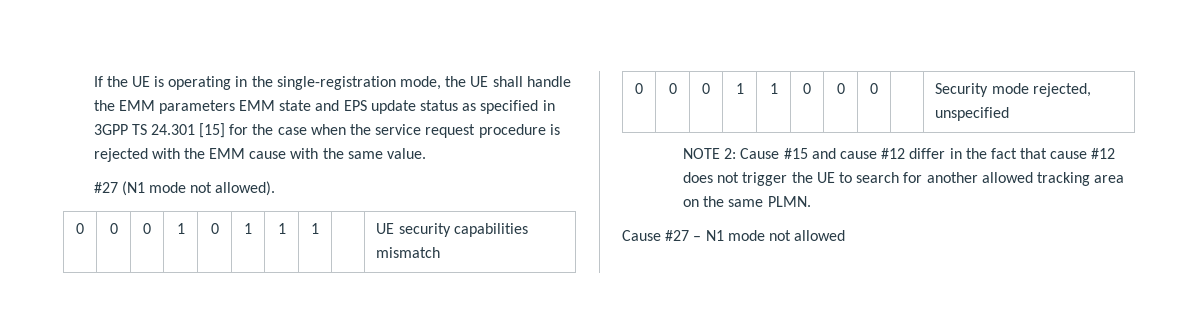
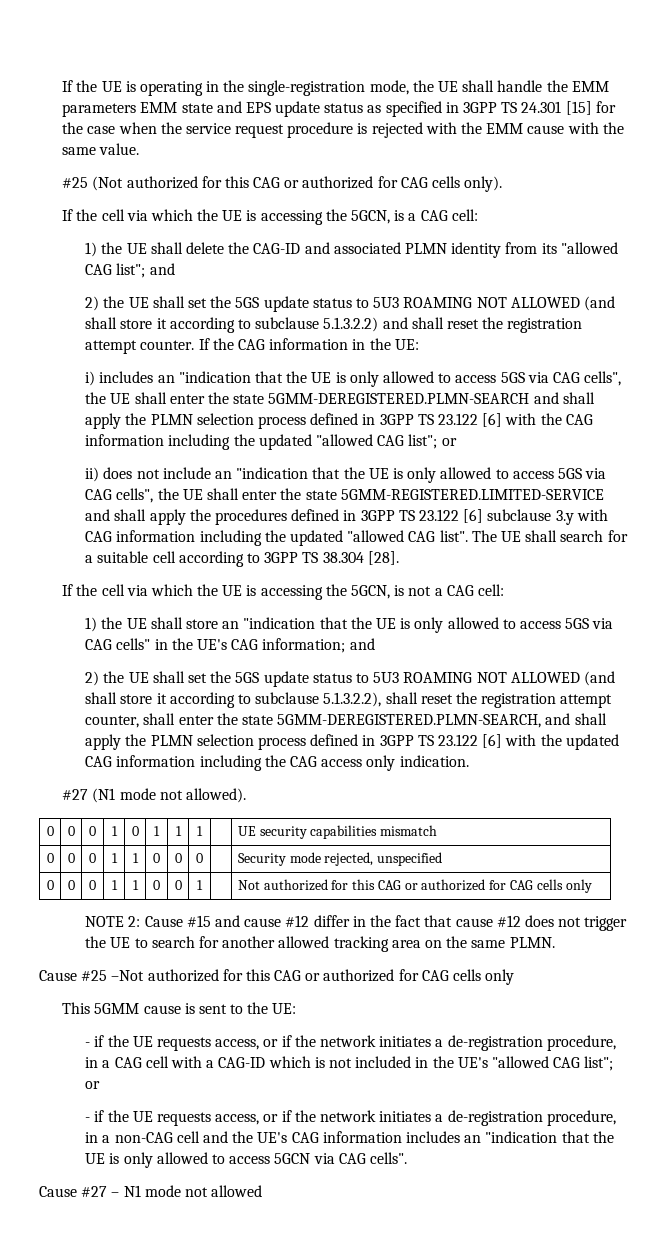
+ #25 (Not authorized for this CAG or authorized for CAG cells only).
+ If the cell via which the UE is accessing the 5GCN, is a CAG cell:
+ 1) the UE shall delete the CAG-ID and associated PLMN identity from its "allowed CAG list"; and
+ 2) the UE shall set the 5GS update status to 5U3 ROAMING NOT ALLOWED (and shall store it according to subclause 5.1.3.2.2) and shall reset the registration attempt counter. If the CAG information in the UE:
+ i) includes an "indication that the UE is only allowed to access 5GS via CAG cells", the UE shall enter the state 5GMM-DEREGISTERED.PLMN-SEARCH and shall apply the PLMN selection process defined in 3GPP TS 23.122 [6] with the CAG information including the updated "allowed CAG list"; or
+ ii) does not include an "indication that the UE is only allowed to access 5GS via CAG cells", the UE shall enter the state 5GMM-REGISTERED.LIMITED-SERVICE and shall apply the procedures defined in 3GPP TS 23.122 [6] subclause 3.y with CAG information including the updated "allowed CAG list". The UE shall search for a suitable cell according to 3GPP TS 38.304 [28].
+ If the cell via which the UE is accessing the 5GCN, is not a CAG cell:
+ 1) the UE shall store an "indication that the UE is only allowed to access 5GS via CAG cells" in the UE's CAG information; and
+ 2) the UE shall set the 5GS update status to 5U3 ROAMING NOT ALLOWED (and shall store it according to subclause 5.1.3.2.2), shall reset the registration attempt counter, shall enter the state 5GMM-DEREGISTERED.PLMN-SEARCH, and shall apply the PLMN selection process defined in 3GPP TS 23.122 [6] with the updated CAG information including the CAG access only indication.
+ 0 | 0 | 0 | 1 | 1 | 0 | 0 | 1 | | Not authorized for this CAG or authorized for CAG cells only
+ Cause #25 –Not authorized for this CAG or authorized for CAG cells only
+ This 5GMM cause is sent to the UE:
+ - if the UE requests access, or if the network initiates a de-registration procedure, in a CAG cell with a CAG-ID which is not included in the UE's "allowed CAG list"; or
+ - if the UE requests access, or if the network initiates a de-registration procedure, in a non-CAG cell and the UE's CAG information includes an "indication that the UE is only allowed to access 5GCN via CAG cells".

